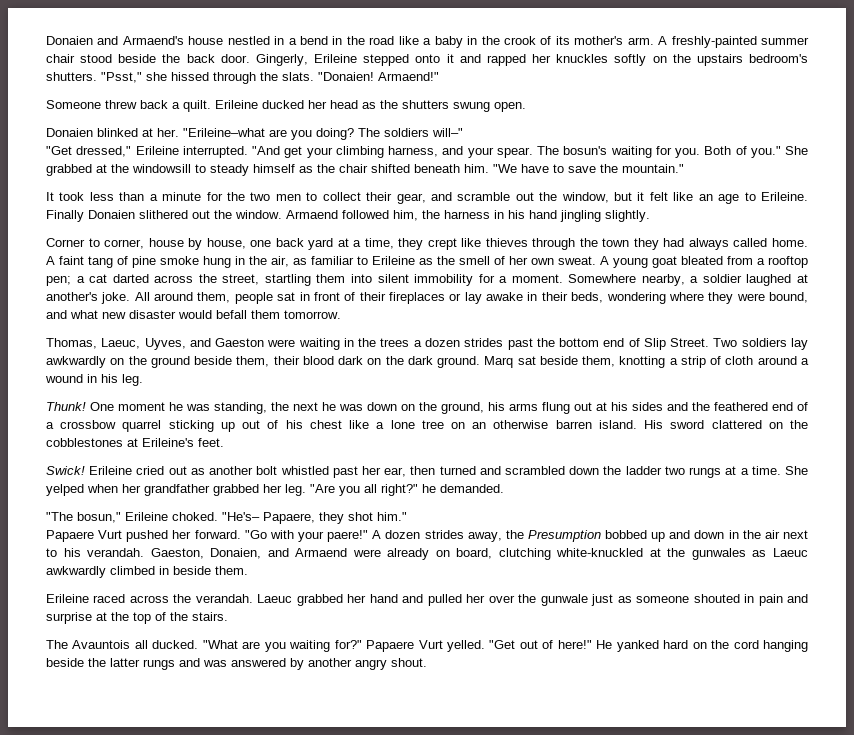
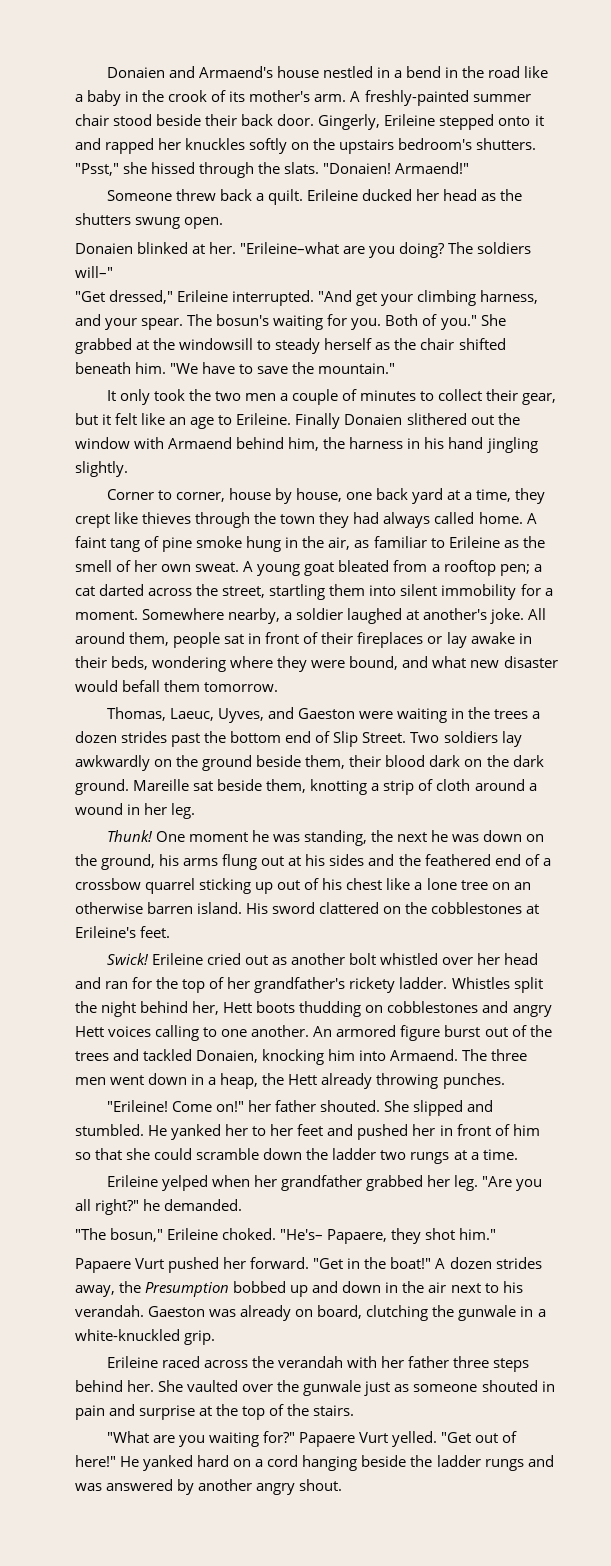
- A freshly-painted summer chair stood beside the back door.
+ A freshly-painted summer chair stood beside their back door.
- She grabbed at the windowsill to steady himself as the chair shifted beneath him.
+ She grabbed at the windowsill to steady herself as the chair shifted beneath him.
- It took less than a minute for the two men to collect their gear, and scramble out the window, but it felt like an age to Erileine.
+ It only took the two men a couple of minutes to collect their gear, but it felt like an age to Erileine.
- Finally Donaien slithered out the window. Armaend followed him, the harness in his hand jingling slightly.
+ Finally Donaien slithered out the window with Armaend behind him, the harness in his hand jingling slightly.
- Marq sat beside them, knotting a strip of cloth around a wound in his leg.
+ Mareille sat beside them, knotting a strip of cloth around a wound in her leg.
- Erileine cried out as another bolt whistled past her ear, then turned and scrambled down the ladder two rungs at a time. She yelped when her grandfather grabbed her leg.
+ Erileine cried out as another bolt whistled over her head and ran for the top of her grandfather's rickety ladder. Whistles split the night behind her, Hett boots thudding on cobblestones and angry Hett voices calling to one another. An armored figure burst out of the trees and tackled Donaien, knocking him into Armaend. The three men went down in a heap, the Hett already throwing punches.
+ "Erileine! Come on!" her father shouted. She slipped and stumbled. He yanked her to her feet and pushed her in front of him so that she could scramble down the ladder two rungs at a time.
+ Erileine yelped when her grandfather grabbed her leg.
- "Go with your paere!"
+ "Get in the boat!"
- Gaeston, Donaien, and Armaend were already on board, clutching white-knuckled at the gunwales as Laeuc awkwardly climbed in beside them.
- Erileine raced across the verandah. Laeuc grabbed her hand and pulled her over the gunwale just as someone shouted in pain and surprise at the top of the stairs.
+ Gaeston was already on board, clutching the gunwale in a white-knuckled grip.
+ Erileine raced across the verandah with her father three steps behind her. She vaulted over the gunwale just as someone shouted in pain and surprise at the top of the stairs.
- The Avauntois all ducked.
- He yanked hard on the cord hanging beside the latter rungs and was answered by another angry shout.
+ He yanked hard on a cord hanging beside the ladder rungs and was answered by another angry shout.

